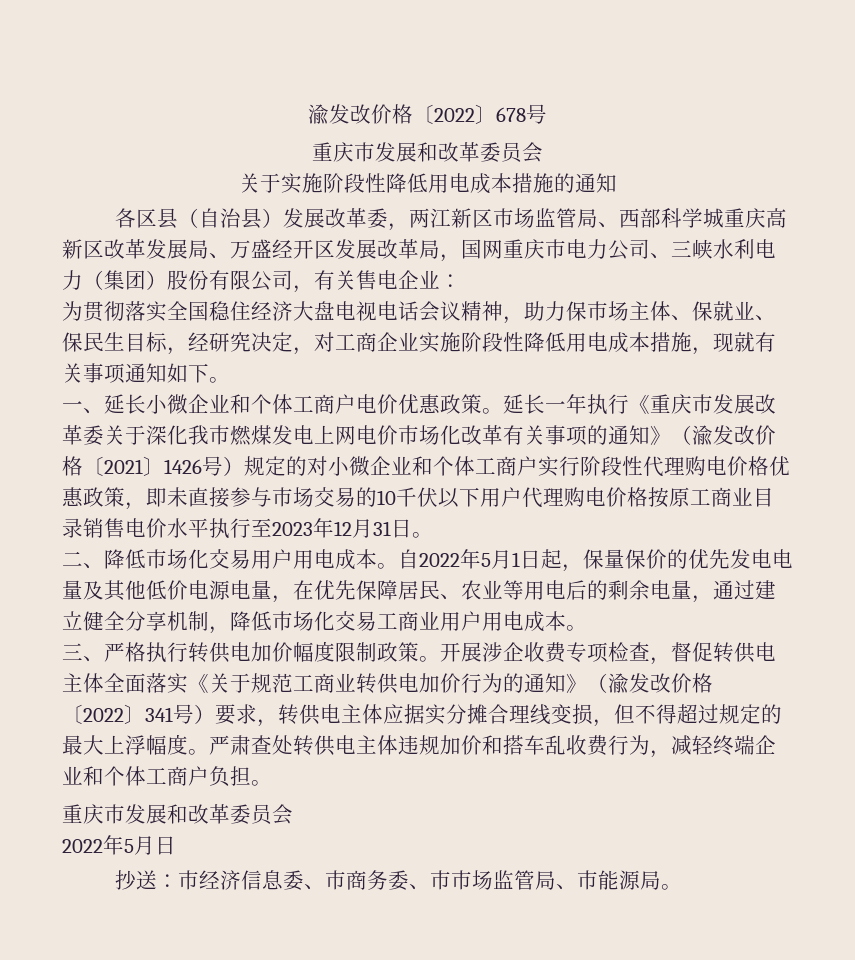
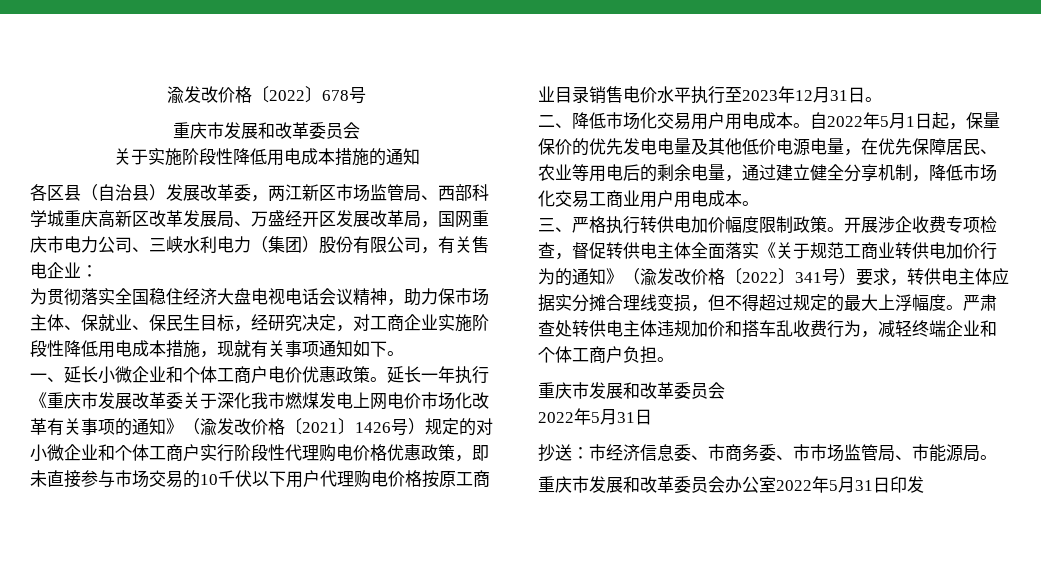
  严肃查处转供电主体违规加价和搭车乱收费行为，减轻终端企业和个体工商户负担。
  重庆市发展和改革委员会
- 2022年5月日
+ 2022年5月31日
+ 重庆市发展和改革委员会办公室2022年5月31日印发

